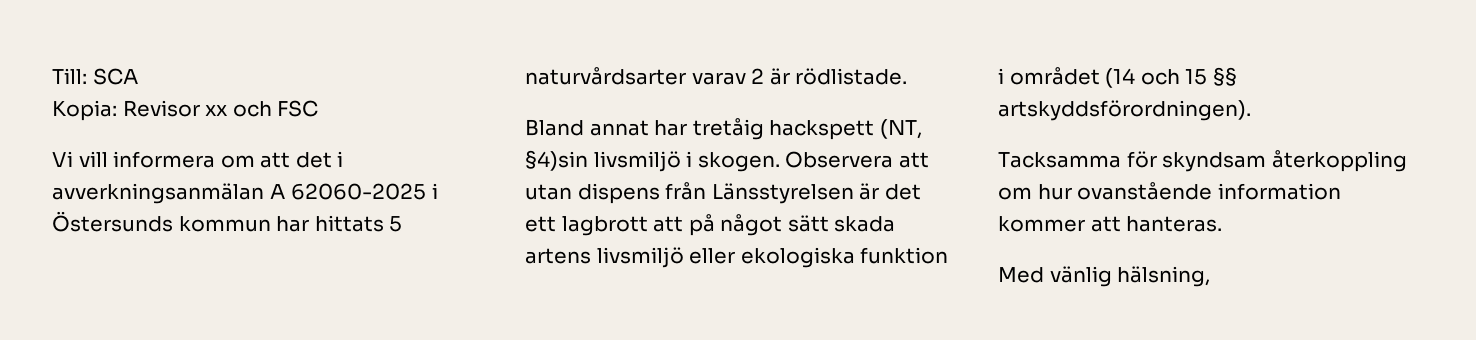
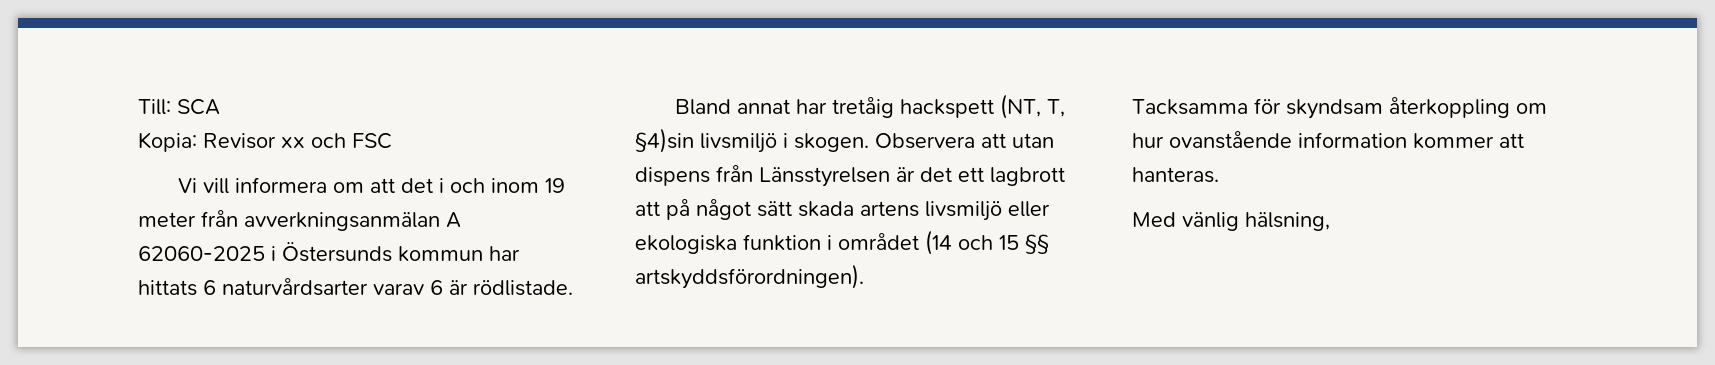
- Vi vill informera om att det i avverkningsanmälan A 62060-2025 i Östersunds kommun har hittats 5 naturvårdsarter varav 2 är rödlistade.
+ Vi vill informera om att det i och inom 19 meter från avverkningsanmälan A 62060-2025 i Östersunds kommun har hittats 6 naturvårdsarter varav 6 är rödlistade.
- Bland annat har tretåig hackspett (NT, §4)sin livsmiljö i skogen.
+ Bland annat har tretåig hackspett (NT, T, §4)sin livsmiljö i skogen.

